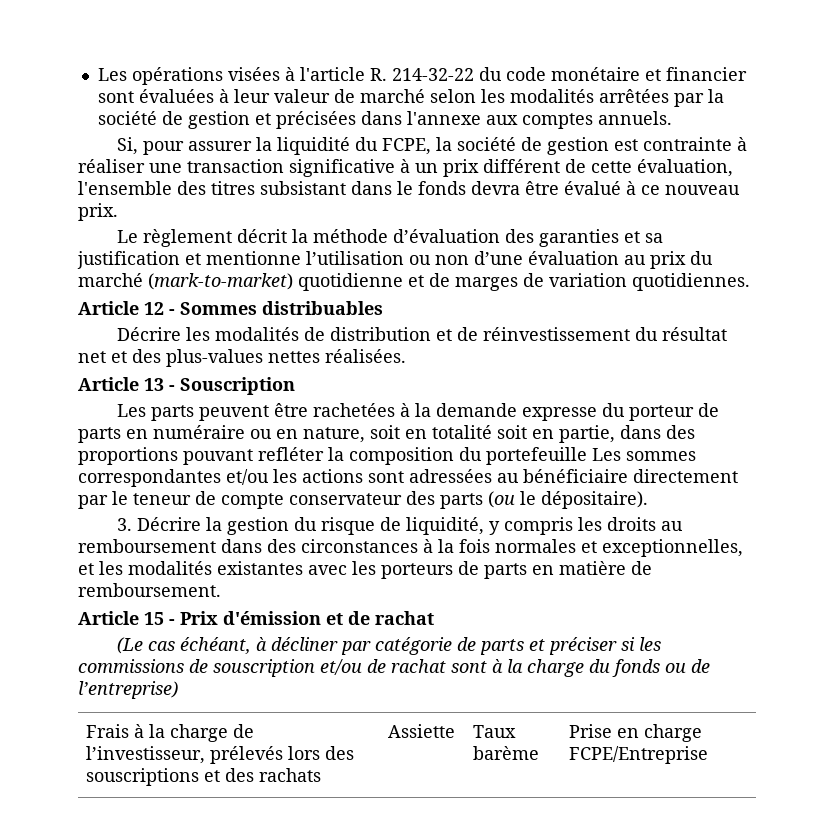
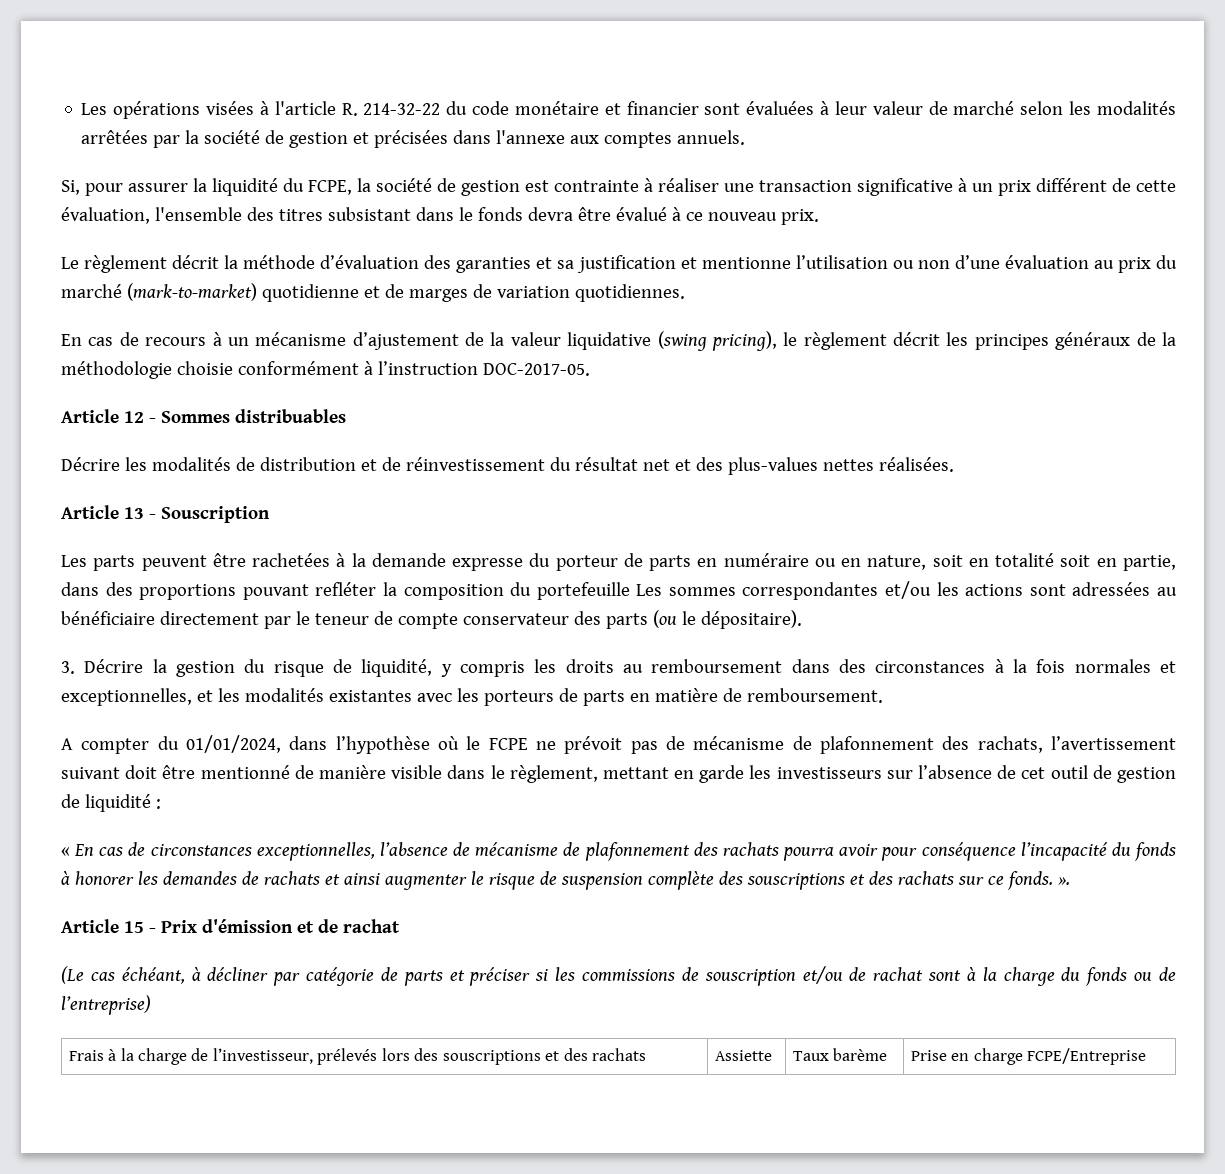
+ En cas de recours à un mécanisme d’ajustement de la valeur liquidative (swing pricing), le règlement décrit les principes généraux de la méthodologie choisie conformément à l’instruction DOC-2017-05.
+ A compter du 01/01/2024, dans l’hypothèse où le FCPE ne prévoit pas de mécanisme de plafonnement des rachats, l’avertissement suivant doit être mentionné de manière visible dans le règlement, mettant en garde les investisseurs sur l’absence de cet outil de gestion de liquidité :
+ « En cas de circonstances exceptionnelles, l’absence de mécanisme de plafonnement des rachats pourra avoir pour conséquence l’incapacité du fonds à honorer les demandes de rachats et ainsi augmenter le risque de suspension complète des souscriptions et des rachats sur ce fonds. ».

